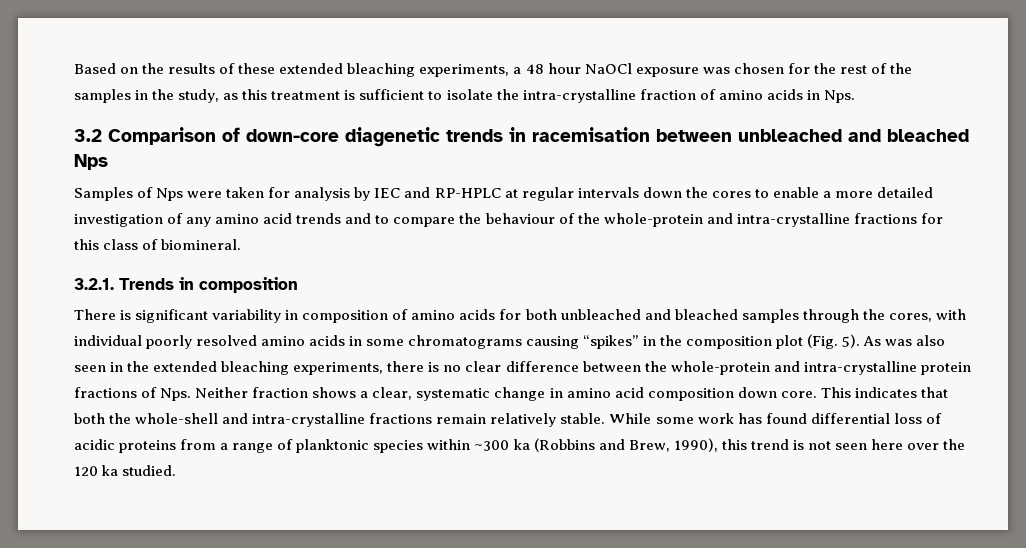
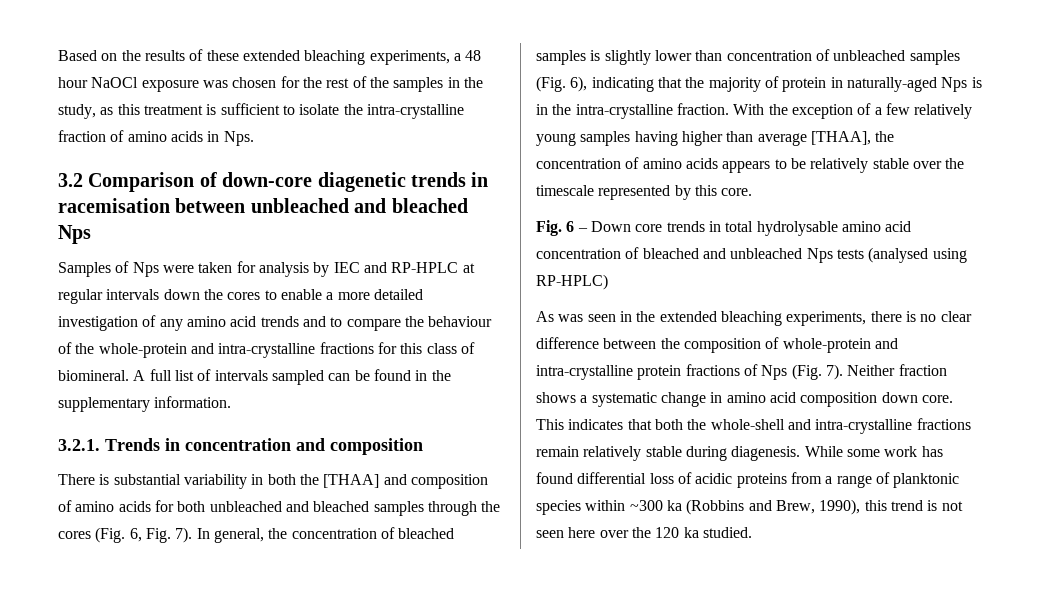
+ A full list of intervals sampled can be found in the supplementary information.
- 3.2.1. Trends in composition
+ 3.2.1. Trends in concentration and composition
- There is significant variability in composition of amino acids for both unbleached and bleached samples through the cores, with individual poorly resolved amino acids in some chromatograms causing “spikes” in the composition plot (Fig. 5). As was also seen in the extended bleaching experiments, there is no clear difference between the whole-protein and intra-crystalline protein fractions of Nps. Neither fraction shows a clear, systematic change in amino acid composition down core.
+ There is substantial variability in both the [THAA] and composition of amino acids for both unbleached and bleached samples through the cores (Fig. 6, Fig. 7). In general, the concentration of bleached samples is slightly lower than concentration of unbleached samples (Fig. 6), indicating that the majority of protein in naturally-aged Nps is in the intra-crystalline fraction. With the exception of a few relatively young samples having higher than average [THAA], the concentration of amino acids appears to be relatively stable over the timescale represented by this core.
+ Fig. 6 – Down core trends in total hydrolysable amino acid concentration of bleached and unbleached Nps tests (analysed using RP-HPLC)
+ As was seen in the extended bleaching experiments, there is no clear difference between the composition of whole-protein and intra-crystalline protein fractions of Nps (Fig. 7). Neither fraction shows a systematic change in amino acid composition down core.
- This indicates that both the whole-shell and intra-crystalline fractions remain relatively stable.
+ This indicates that both the whole-shell and intra-crystalline fractions remain relatively stable during diagenesis.

